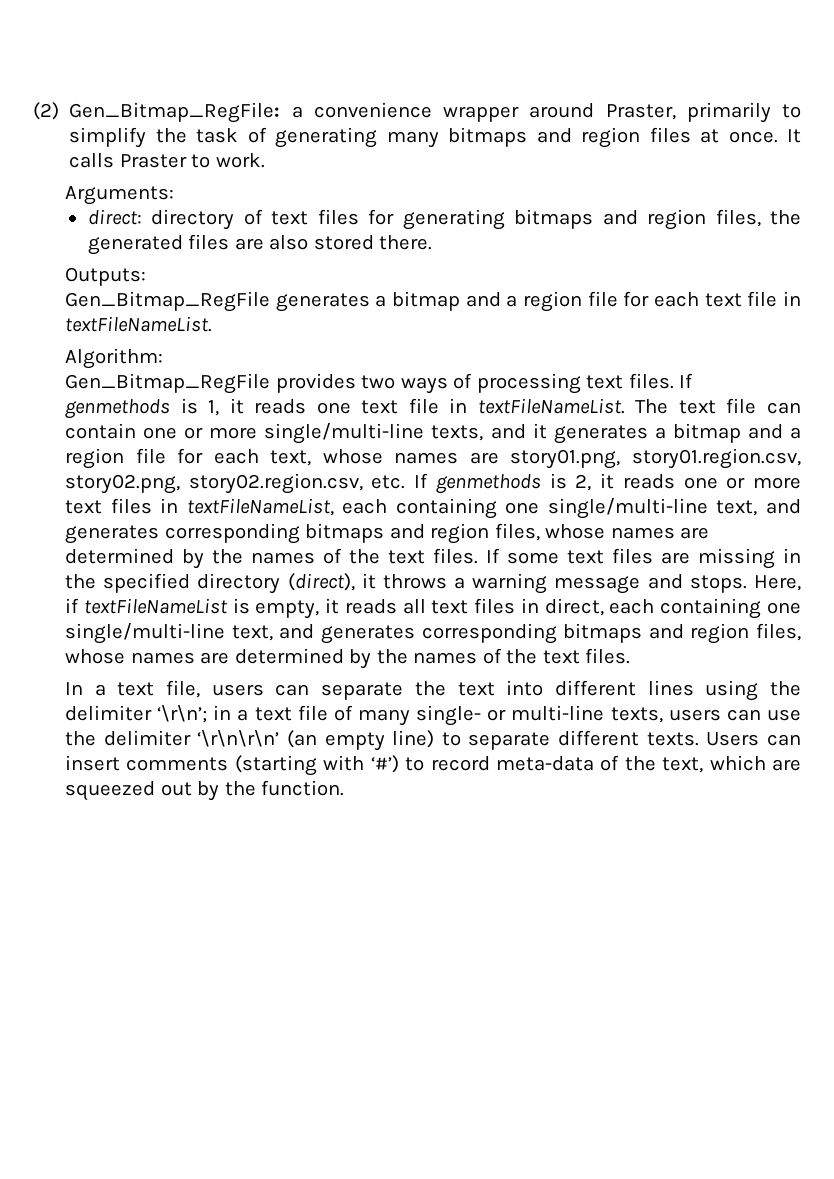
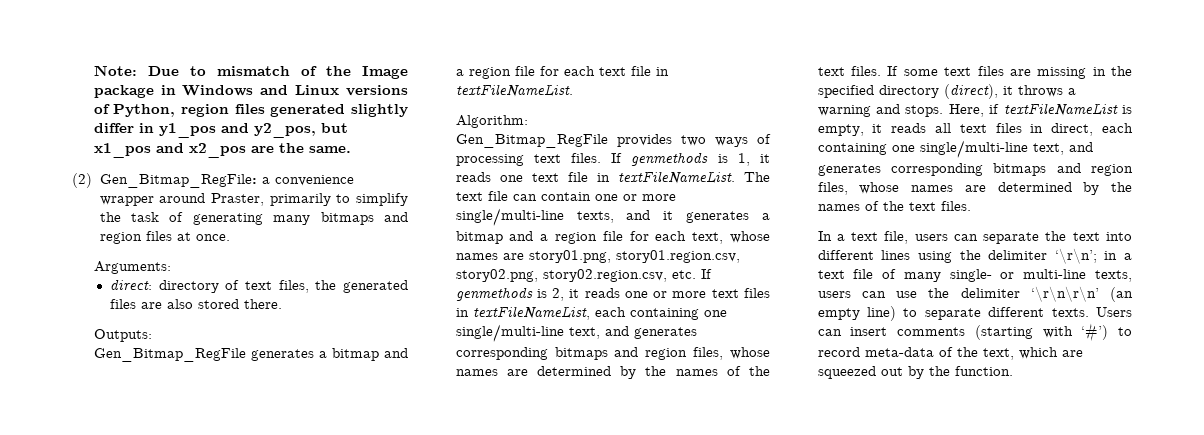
+ Note: Due to mismatch of the Image package in Windows and Linux versions of Python, region files generated slightly differ in y1_pos and y2_pos, but x1_pos and x2_pos are the same.
- It calls Praster to work.
- direct: directory of text files for generating bitmaps and region files, the generated files are also stored there.
+ direct: directory of text files, the generated files are also stored there.
- If some text files are missing in the specified directory (direct), it throws a warning message and stops.
+ If some text files are missing in the specified directory (direct), it throws a warning and stops.

